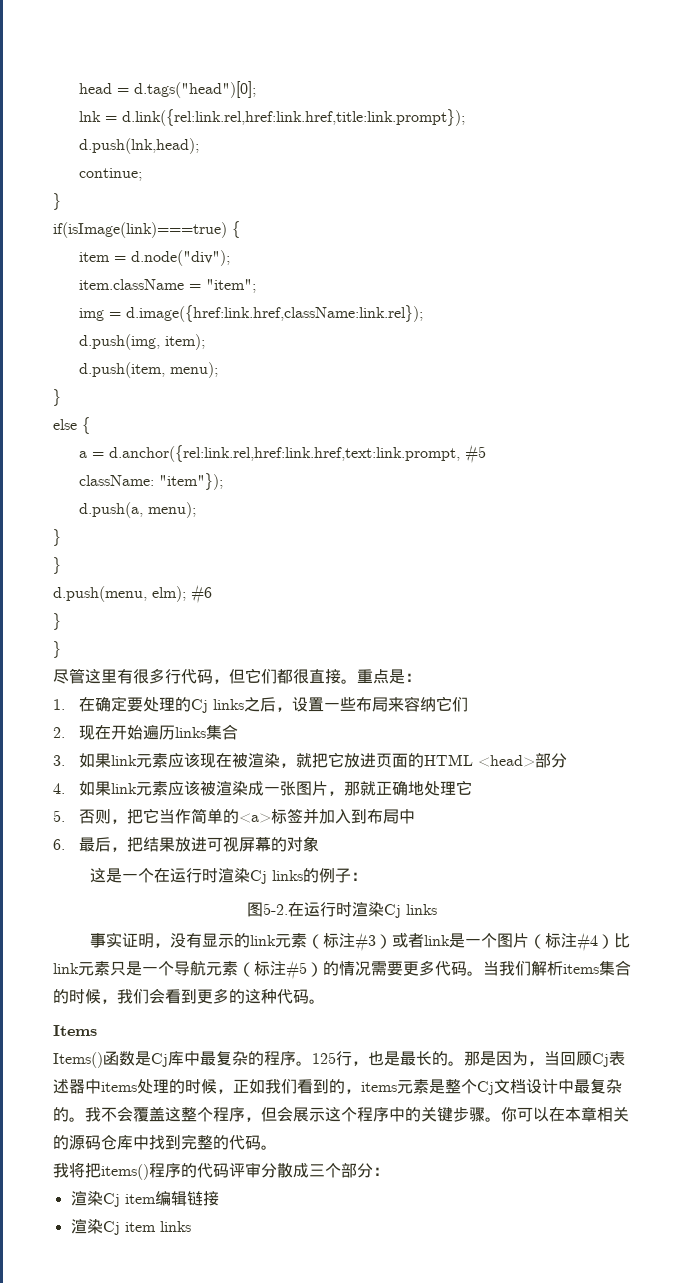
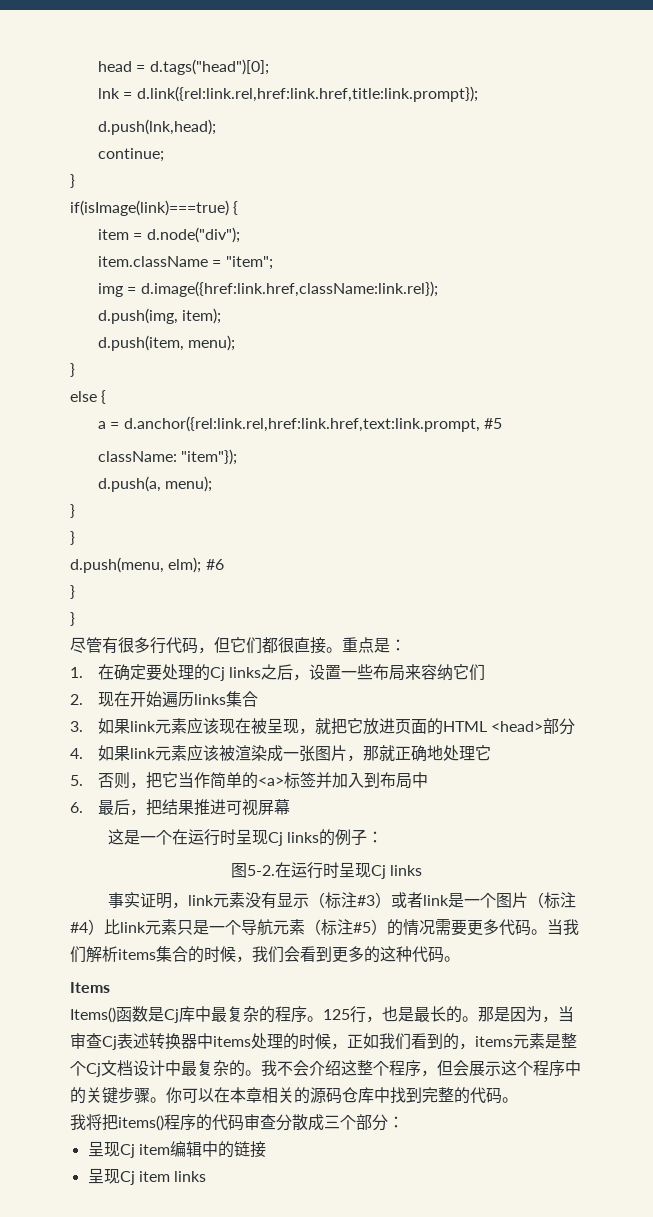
- 尽管这里有很多行代码，但它们都很直接。
+ 尽管有很多行代码，但它们都很直接。
- 3.如果link元素应该现在被渲染，就把它放进页面的HTML <head>部分
+ 3.如果link元素应该现在被呈现，就把它放进页面的HTML <head>部分
- 6.最后，把结果放进可视屏幕的对象
+ 6.最后，把结果推进可视屏幕
- 这是一个在运行时渲染Cj links的例子：
+ 这是一个在运行时呈现Cj links的例子：
- 图5-2.在运行时渲染Cj links
+ 图5-2.在运行时呈现Cj links
- 事实证明，没有显示的link元素（标注#3）或者link是一个图片（标注#4）比link元素只是一个导航元素（标注#5）的情况需要更多代码。
+ 事实证明，link元素没有显示（标注#3）或者link是一个图片（标注#4）比link元素只是一个导航元素（标注#5）的情况需要更多代码。
- 那是因为，当回顾Cj表述器中items处理的时候，正如我们看到的，items元素是整个Cj文档设计中最复杂的。
+ 那是因为，当审查Cj表述转换器中items处理的时候，正如我们看到的，items元素是整个Cj文档设计中最复杂的。
- 我不会覆盖这整个程序，但会展示这个程序中的关键步骤。
+ 我不会介绍这整个程序，但会展示这个程序中的关键步骤。
- 我将把items()程序的代码评审分散成三个部分：
+ 我将把items()程序的代码审查分散成三个部分：
- 渲染Cj item编辑链接
+ 呈现Cj item编辑中的链接
- 渲染Cj item links
+ 呈现Cj item links

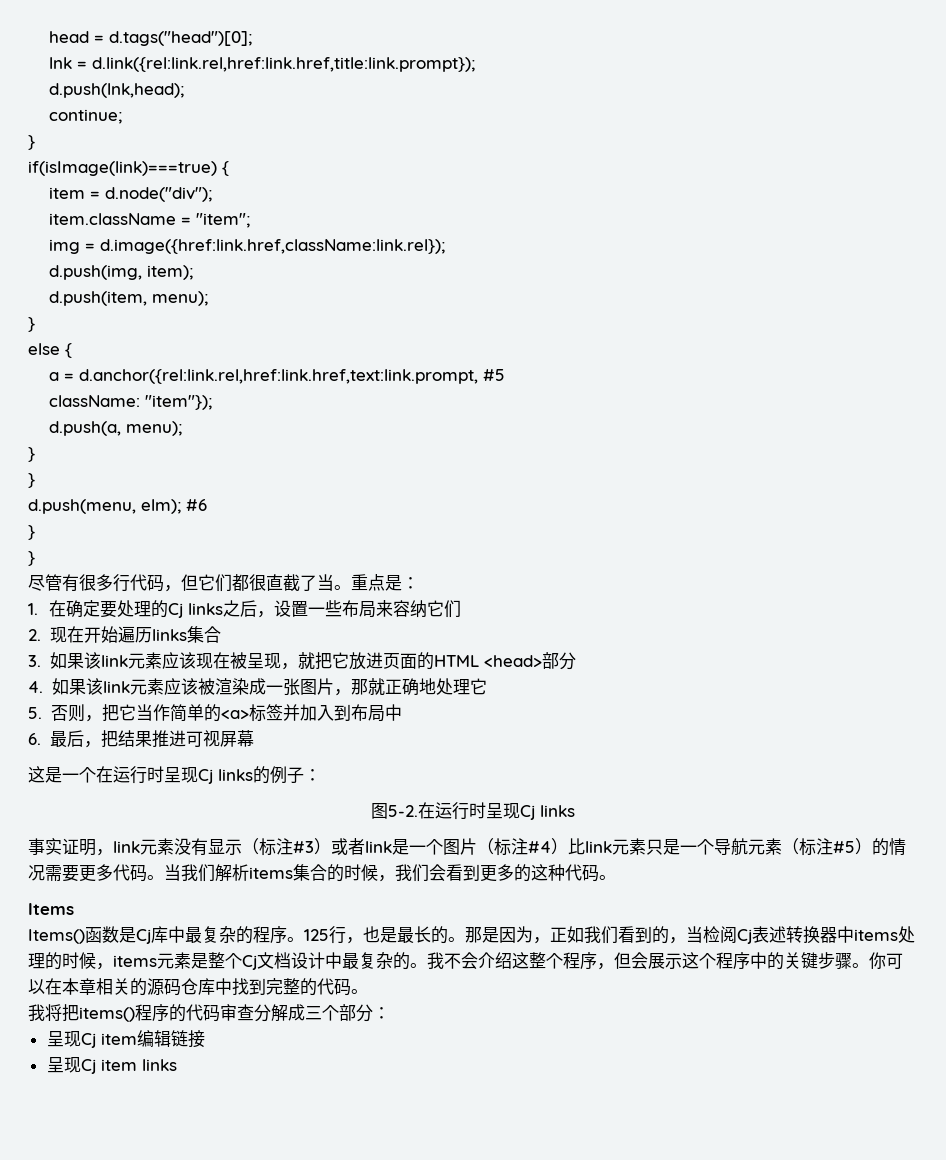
- 尽管有很多行代码，但它们都很直接。
+ 尽管有很多行代码，但它们都很直截了当。
- 3.如果link元素应该现在被呈现，就把它放进页面的HTML <head>部分
+ 3.如果该link元素应该现在被呈现，就把它放进页面的HTML <head>部分
- 4.如果link元素应该被渲染成一张图片，那就正确地处理它
+ 4.如果该link元素应该被渲染成一张图片，那就正确地处理它
- 那是因为，当审查Cj表述转换器中items处理的时候，正如我们看到的，items元素是整个Cj文档设计中最复杂的。
+ 那是因为，正如我们看到的，当检阅Cj表述转换器中items处理的时候，items元素是整个Cj文档设计中最复杂的。
- 我将把items()程序的代码审查分散成三个部分：
+ 我将把items()程序的代码审查分解成三个部分：
- 呈现Cj item编辑中的链接
+ 呈现Cj item编辑链接

